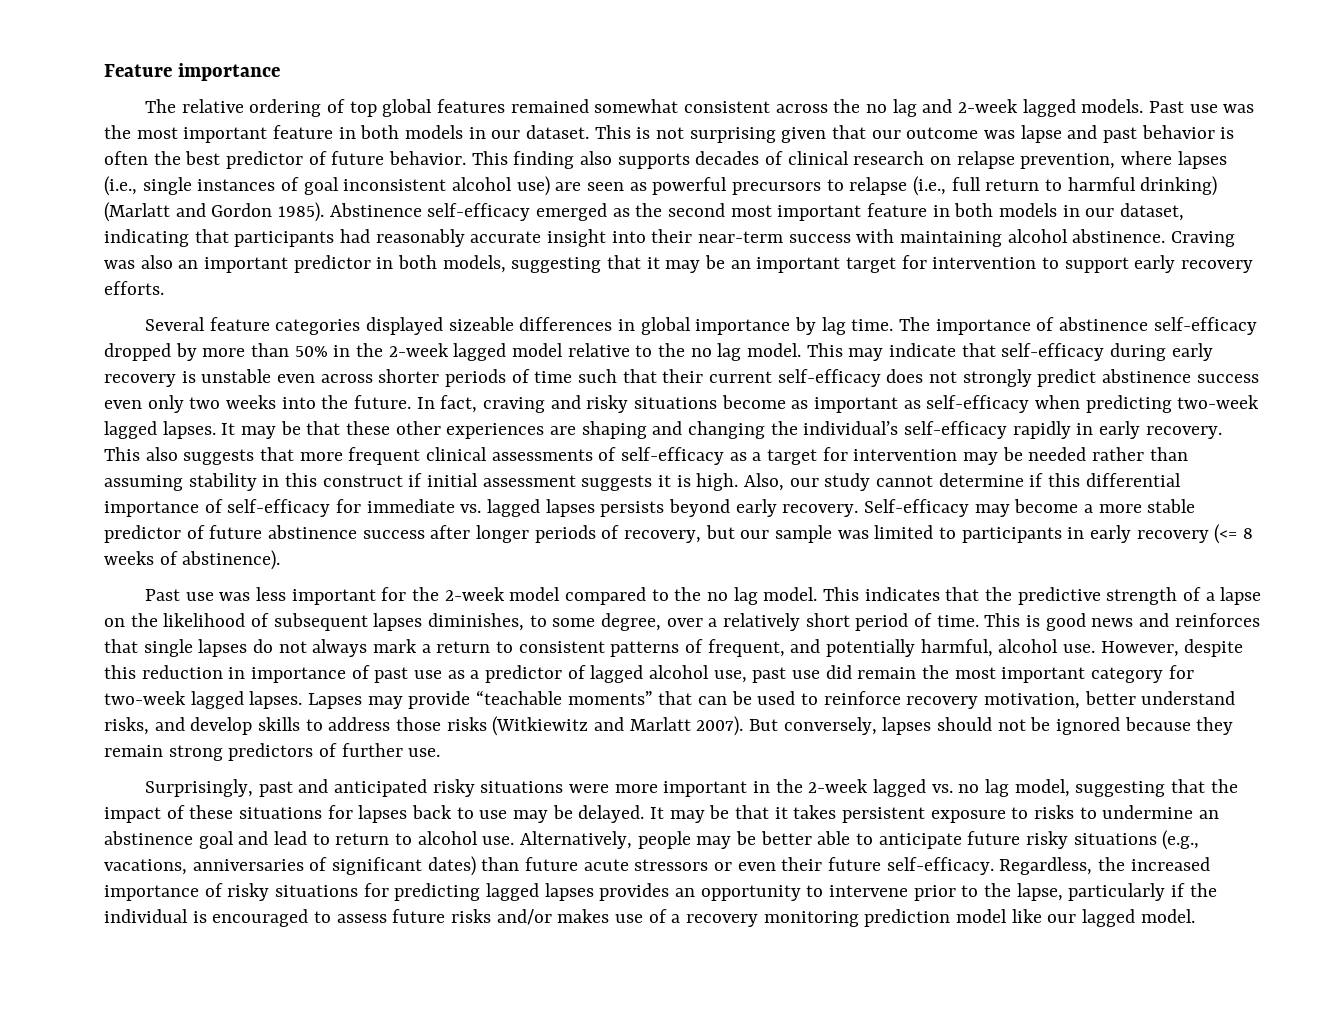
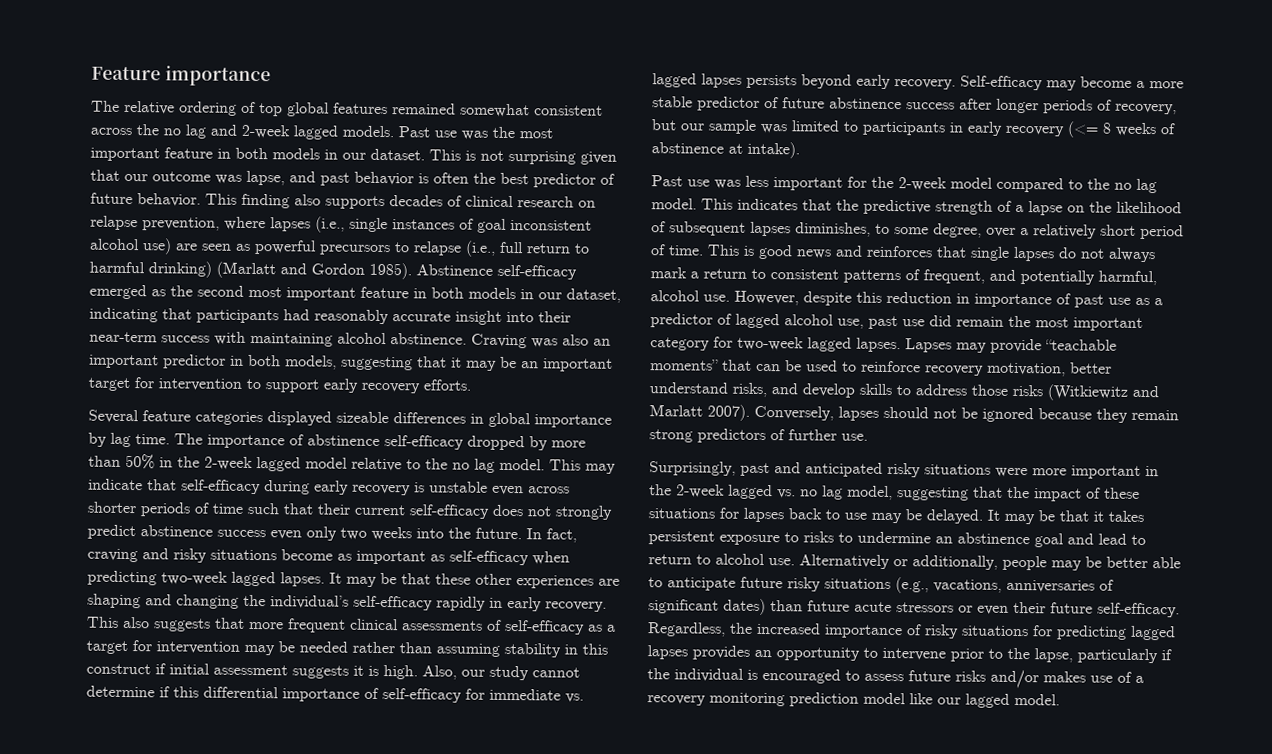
- This is not surprising given that our outcome was lapse and past behavior is often the best predictor of future behavior.
+ This is not surprising given that our outcome was lapse, and past behavior is often the best predictor of future behavior.
- Self-efficacy may become a more stable predictor of future abstinence success after longer periods of recovery, but our sample was limited to participants in early recovery (<= 8 weeks of abstinence).
+ Self-efficacy may become a more stable predictor of future abstinence success after longer periods of recovery, but our sample was limited to participants in early recovery (<= 8 weeks of abstinence at intake).
- But conversely, lapses should not be ignored because they remain strong predictors of further use.
+ Conversely, lapses should not be ignored because they remain strong predictors of further use.
- Alternatively, people may be better able to anticipate future risky situations (e.g., vacations, anniversaries of significant dates) than future acute stressors or even their future self-efficacy.
+ Alternatively or additionally, people may be better able to anticipate future risky situations (e.g., vacations, anniversaries of significant dates) than future acute stressors or even their future self-efficacy.

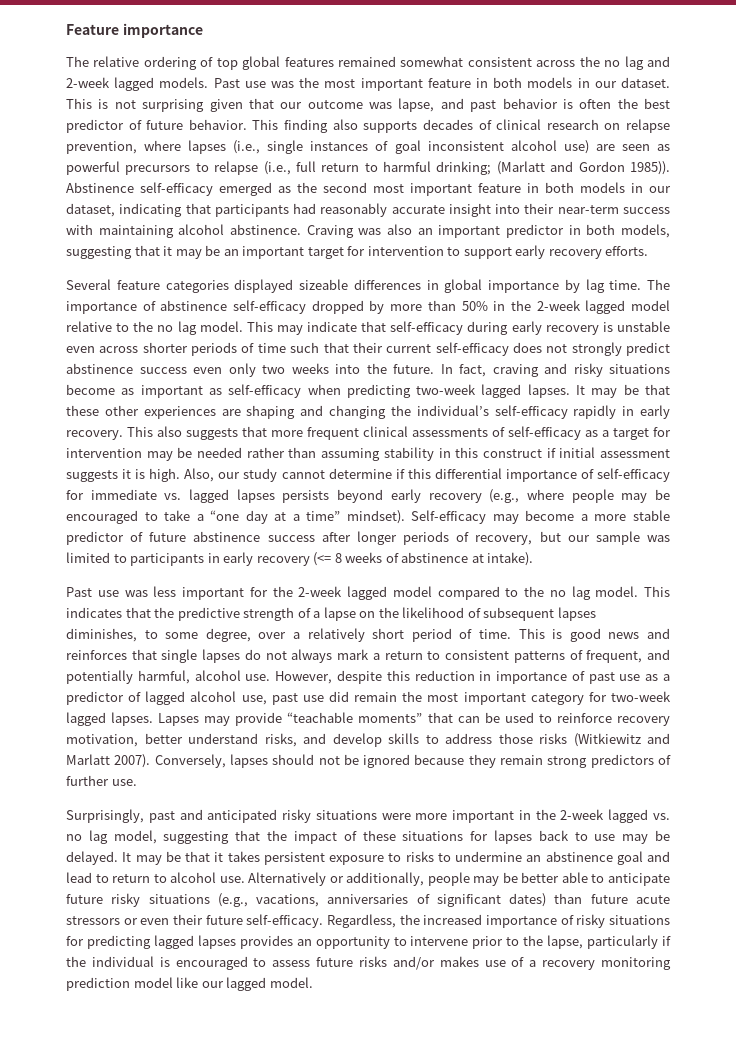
- This finding also supports decades of clinical research on relapse prevention, where lapses (i.e., single instances of goal inconsistent alcohol use) are seen as powerful precursors to relapse (i.e., full return to harmful drinking) (Marlatt and Gordon 1985).
+ This finding also supports decades of clinical research on relapse prevention, where lapses (i.e., single instances of goal inconsistent alcohol use) are seen as powerful precursors to relapse (i.e., full return to harmful drinking; (Marlatt and Gordon 1985)).
- Also, our study cannot determine if this differential importance of self-efficacy for immediate vs. lagged lapses persists beyond early recovery.
+ Also, our study cannot determine if this differential importance of self-efficacy for immediate vs. lagged lapses persists beyond early recovery (e.g., where people may be encouraged to take a “one day at a time” mindset).
- Past use was less important for the 2-week model compared to the no lag model.
+ Past use was less important for the 2-week lagged model compared to the no lag model.

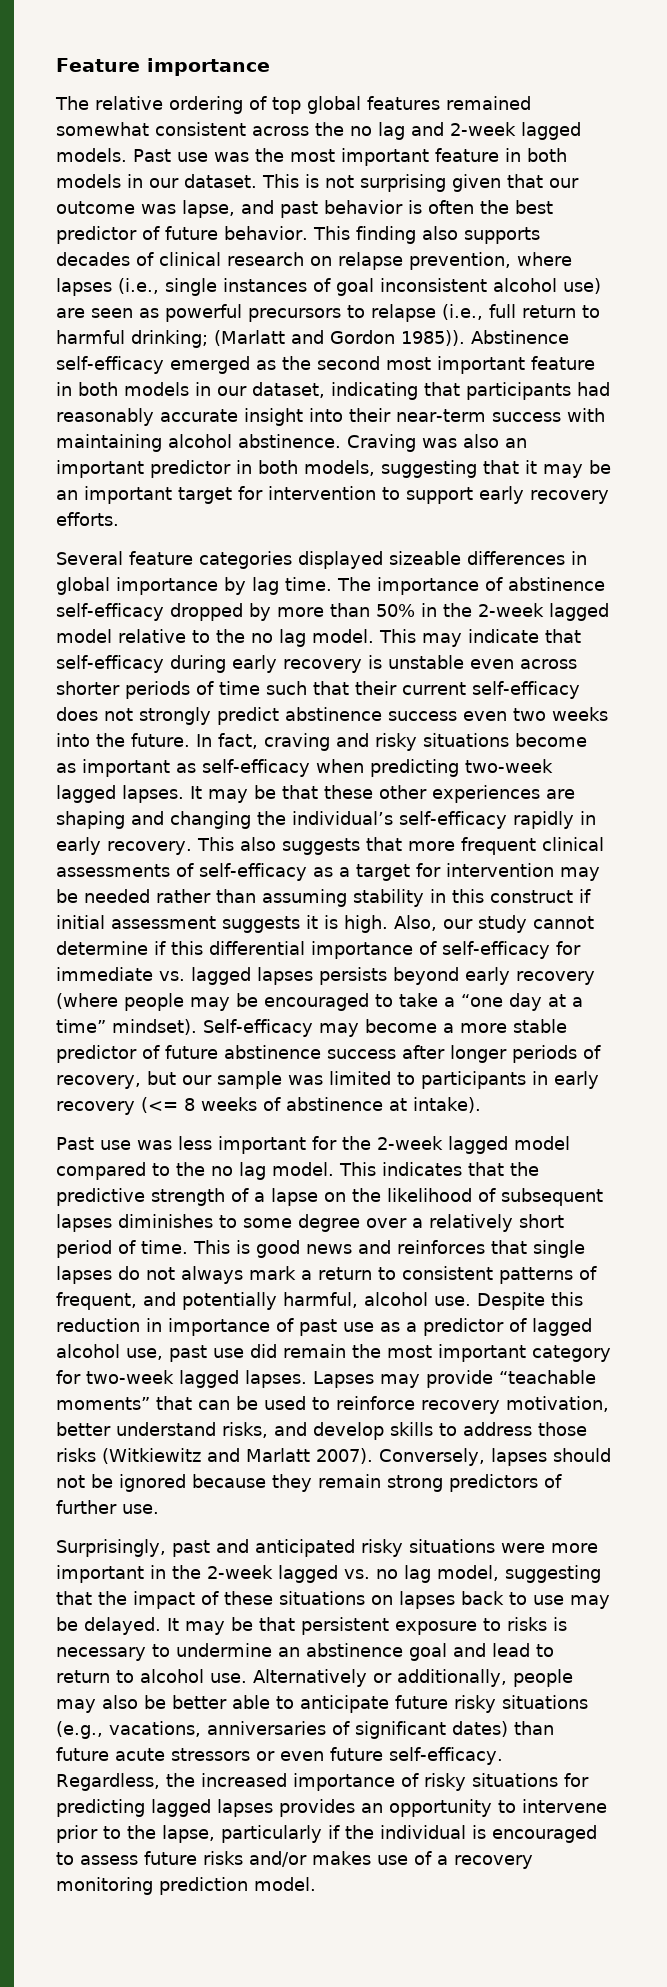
- This may indicate that self-efficacy during early recovery is unstable even across shorter periods of time such that their current self-efficacy does not strongly predict abstinence success even only two weeks into the future.
+ This may indicate that self-efficacy during early recovery is unstable even across shorter periods of time such that their current self-efficacy does not strongly predict abstinence success even two weeks into the future.
- Also, our study cannot determine if this differential importance of self-efficacy for immediate vs. lagged lapses persists beyond early recovery (e.g., where people may be encouraged to take a “one day at a time” mindset).
+ Also, our study cannot determine if this differential importance of self-efficacy for immediate vs. lagged lapses persists beyond early recovery (where people may be encouraged to take a “one day at a time” mindset).
- This indicates that the predictive strength of a lapse on the likelihood of subsequent lapses diminishes, to some degree, over a relatively short period of time.
+ This indicates that the predictive strength of a lapse on the likelihood of subsequent lapses diminishes to some degree over a relatively short period of time.
- However, despite this reduction in importance of past use as a predictor of lagged alcohol use, past use did remain the most important category for two-week lagged lapses.
+ Despite this reduction in importance of past use as a predictor of lagged alcohol use, past use did remain the most important category for two-week lagged lapses.
- Surprisingly, past and anticipated risky situations were more important in the 2-week lagged vs. no lag model, suggesting that the impact of these situations for lapses back to use may be delayed.
+ Surprisingly, past and anticipated risky situations were more important in the 2-week lagged vs. no lag model, suggesting that the impact of these situations on lapses back to use may be delayed.
- It may be that it takes persistent exposure to risks to undermine an abstinence goal and lead to return to alcohol use.
+ It may be that persistent exposure to risks is necessary to undermine an abstinence goal and lead to return to alcohol use.
- Alternatively or additionally, people may be better able to anticipate future risky situations (e.g., vacations, anniversaries of significant dates) than future acute stressors or even their future self-efficacy.
+ Alternatively or additionally, people may also be better able to anticipate future risky situations (e.g., vacations, anniversaries of significant dates) than future acute stressors or even future self-efficacy.
- Regardless, the increased importance of risky situations for predicting lagged lapses provides an opportunity to intervene prior to the lapse, particularly if the individual is encouraged to assess future risks and/or makes use of a recovery monitoring prediction model like our lagged model.
+ Regardless, the increased importance of risky situations for predicting lagged lapses provides an opportunity to intervene prior to the lapse, particularly if the individual is encouraged to assess future risks and/or makes use of a recovery monitoring prediction model.

